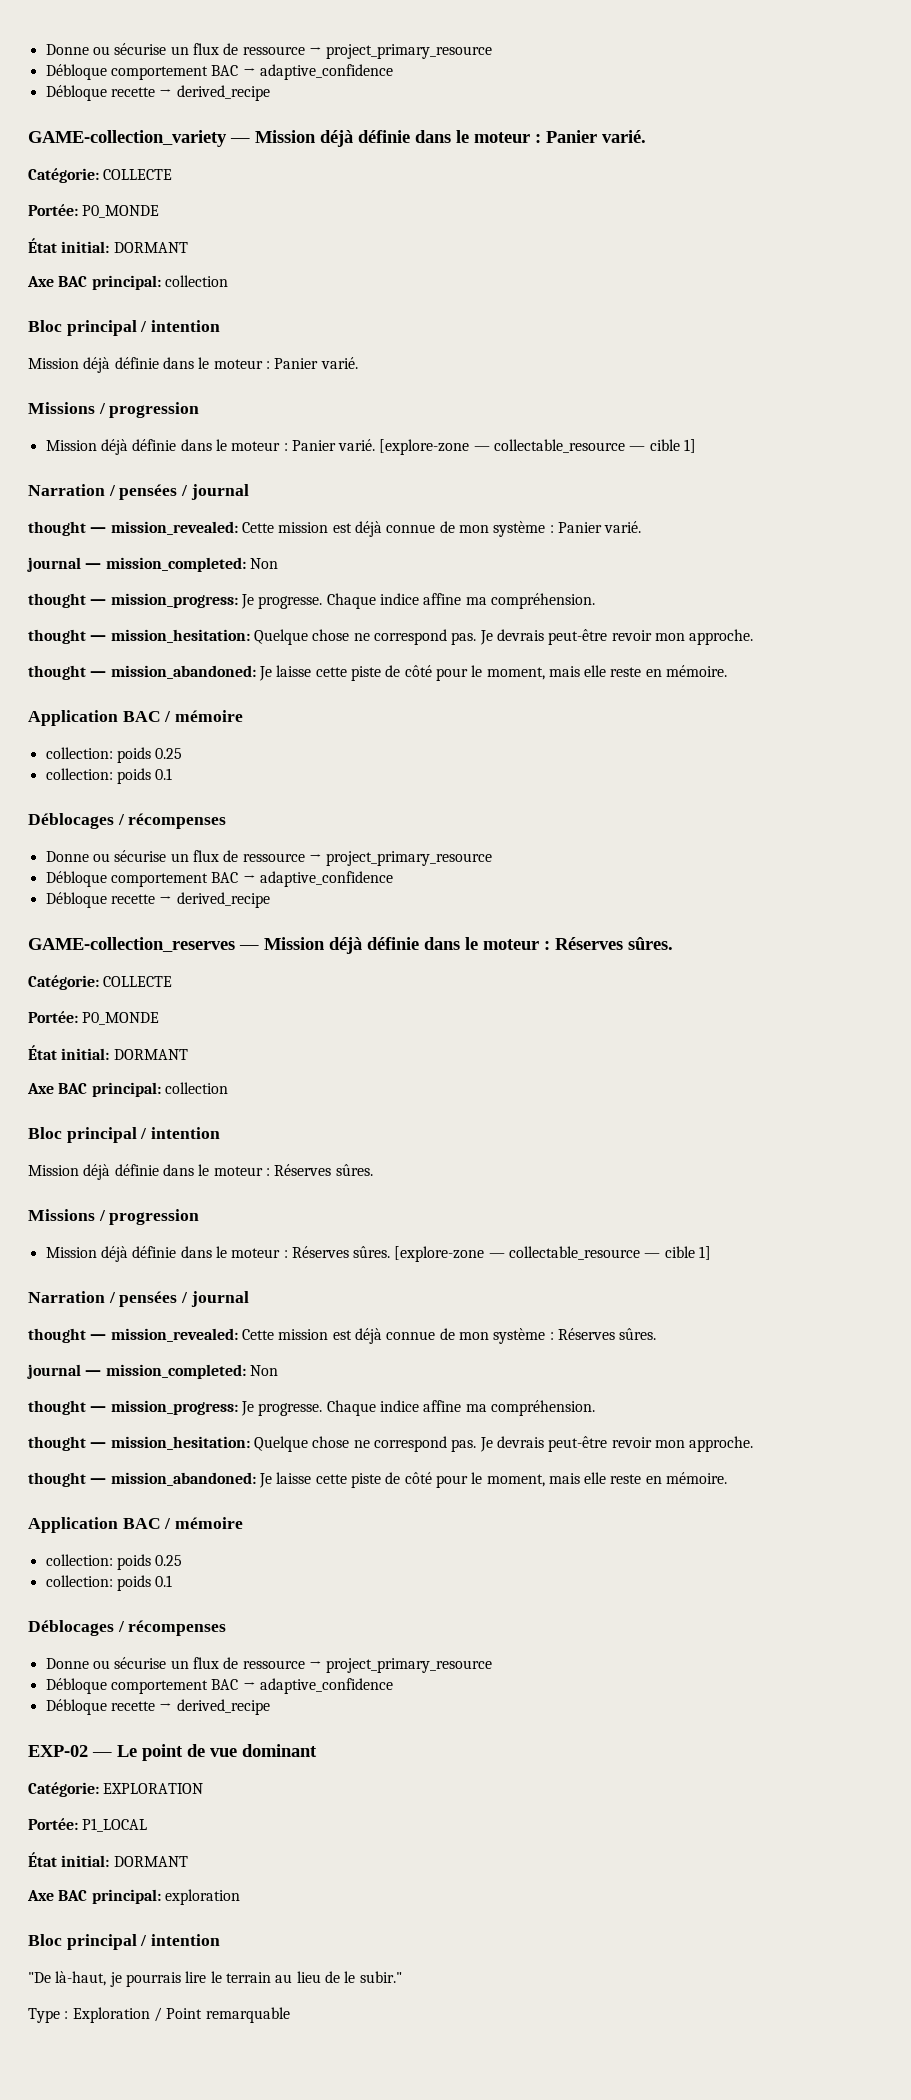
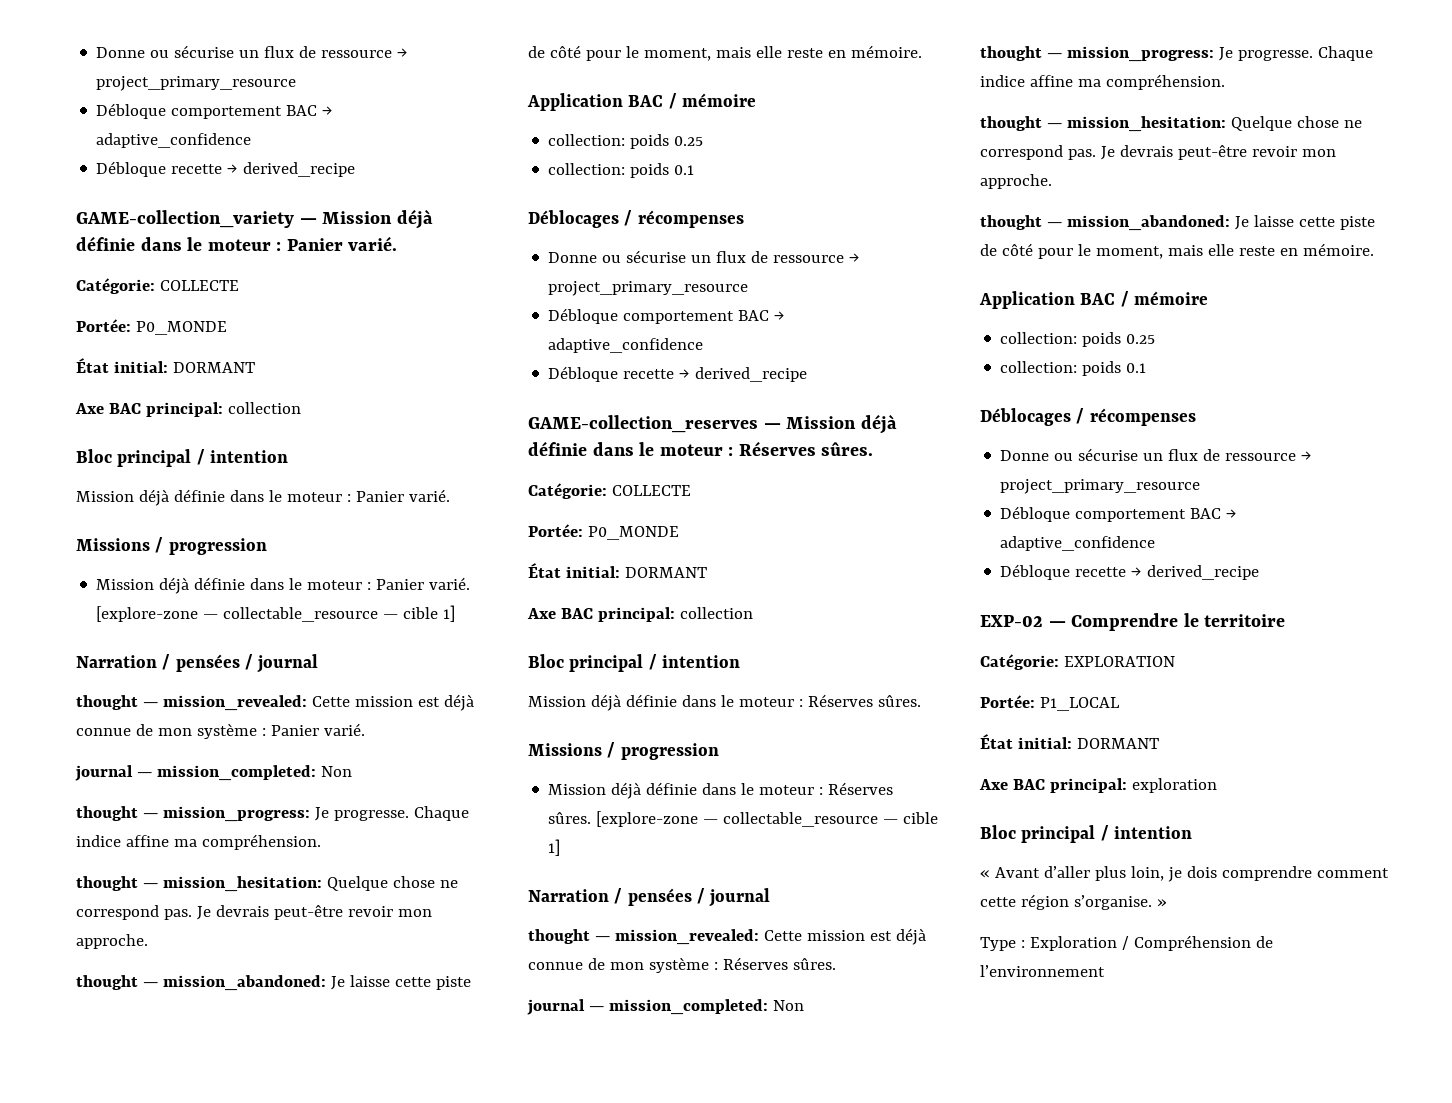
- EXP-02 — Le point de vue dominant
+ EXP-02 — Comprendre le territoire
- "De là-haut, je pourrais lire le terrain au lieu de le subir."
+ « Avant d’aller plus loin, je dois comprendre comment cette région s’organise. »
- Type : Exploration / Point remarquable
+ Type : Exploration / Compréhension de l’environnement

